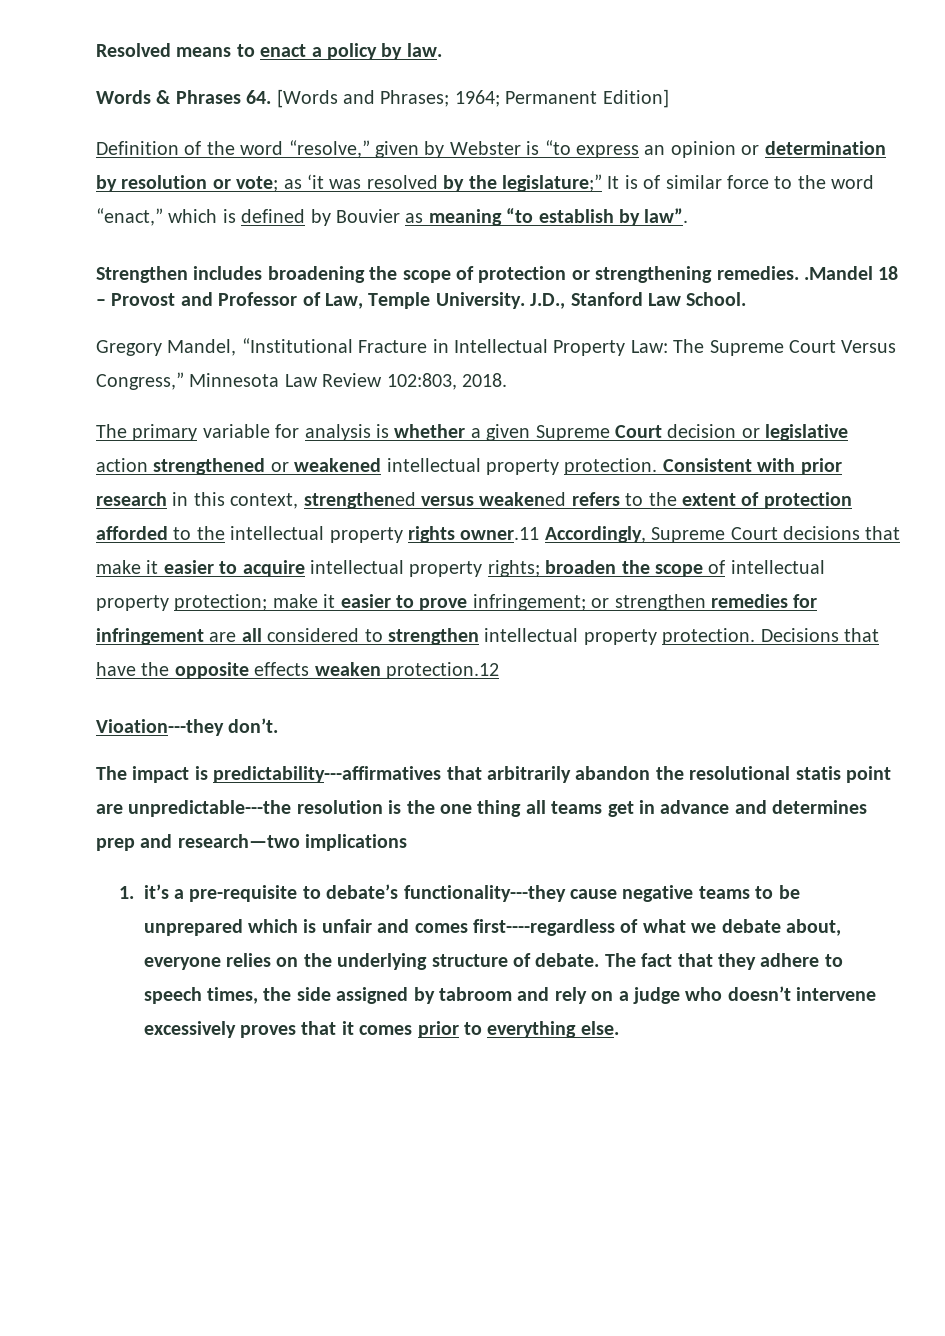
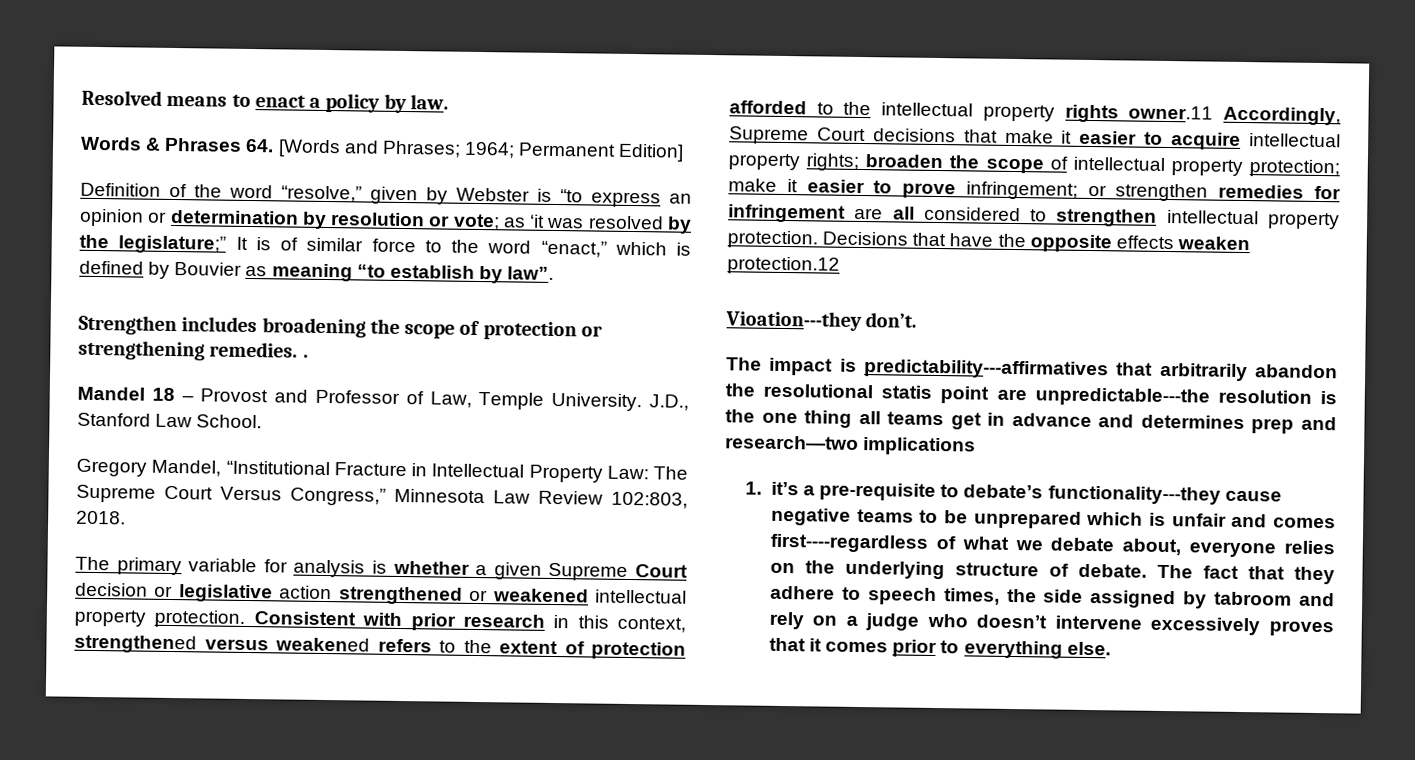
- Strengthen includes broadening the scope of protection or strengthening remedies. .Mandel 18 – Provost and Professor of Law, Temple University.
+ Strengthen includes broadening the scope of protection or strengthening remedies. .
+ Mandel 18 – Provost and Professor of Law, Temple University.

